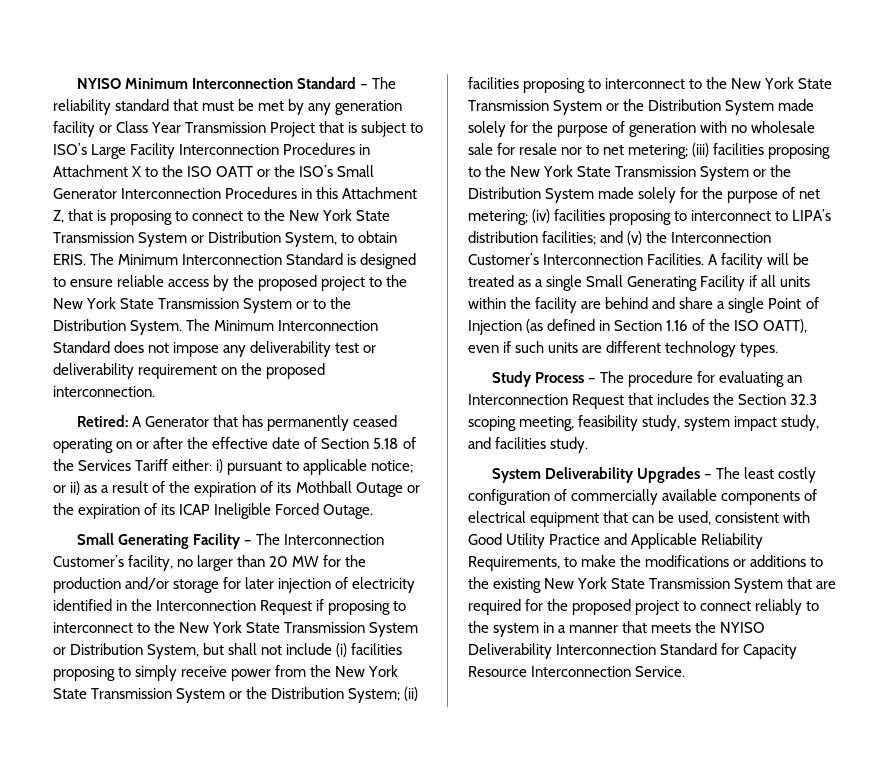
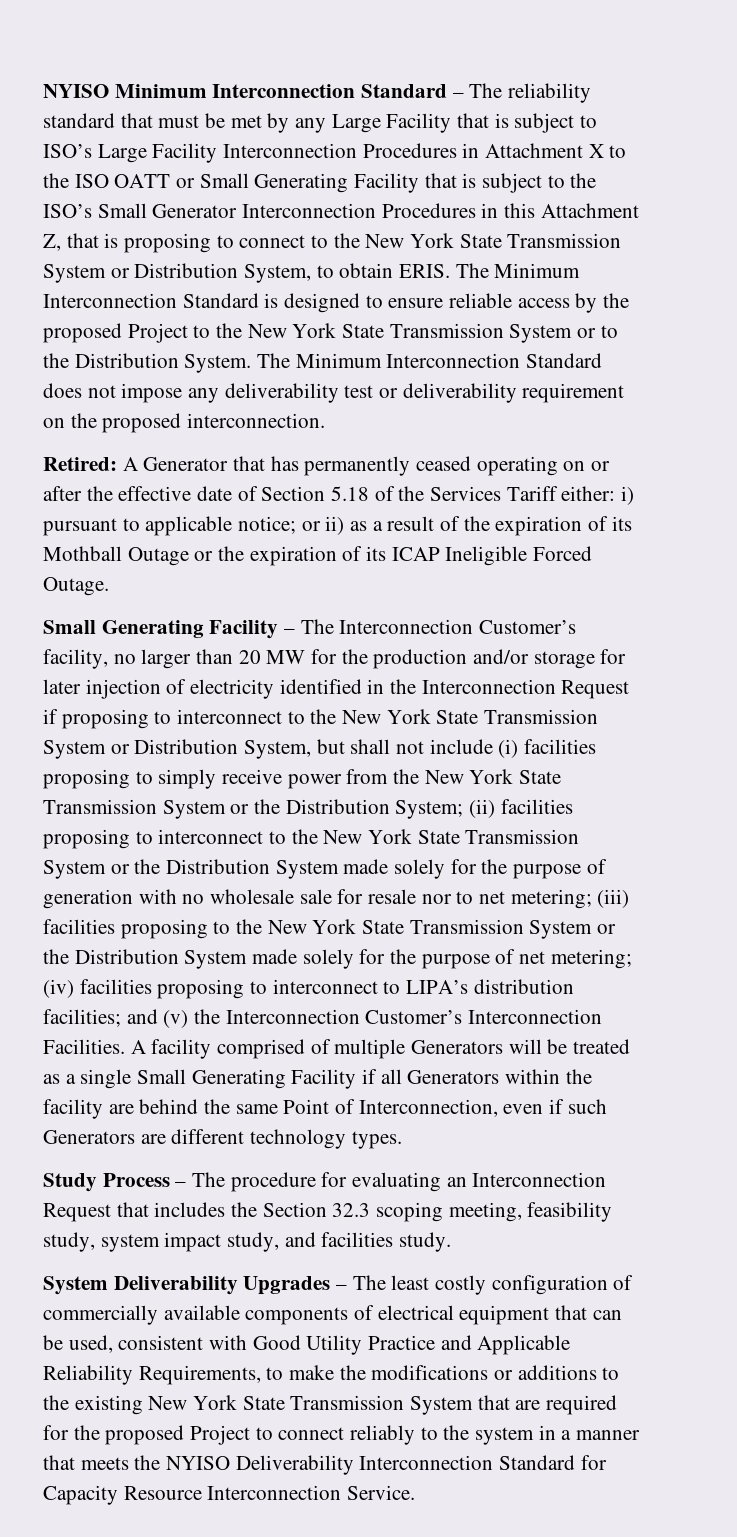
- NYISO Minimum Interconnection Standard – The reliability standard that must be met by any generation facility or Class Year Transmission Project that is subject to ISO’s Large Facility Interconnection Procedures in Attachment X to the ISO OATT or the ISO’s Small Generator Interconnection Procedures in this Attachment Z, that is proposing to connect to the New York State Transmission System or Distribution System, to obtain ERIS.
+ NYISO Minimum Interconnection Standard – The reliability standard that must be met by any Large Facility that is subject to ISO’s Large Facility Interconnection Procedures in Attachment X to the ISO OATT or Small Generating Facility that is subject to the ISO’s Small Generator Interconnection Procedures in this Attachment Z, that is proposing to connect to the New York State Transmission System or Distribution System, to obtain ERIS.
- The Minimum Interconnection Standard is designed to ensure reliable access by the proposed project to the New York State Transmission System or to the Distribution System.
+ The Minimum Interconnection Standard is designed to ensure reliable access by the proposed Project to the New York State Transmission System or to the Distribution System.
- A facility will be treated as a single Small Generating Facility if all units within the facility are behind and share a single Point of Injection (as defined in Section 1.16 of the ISO OATT), even if such units are different technology types.
+ A facility comprised of multiple Generators will be treated as a single Small Generating Facility if all Generators within the facility are behind the same Point of Interconnection, even if such Generators are different technology types.
- System Deliverability Upgrades – The least costly configuration of commercially available components of electrical equipment that can be used, consistent with Good Utility Practice and Applicable Reliability Requirements, to make the modifications or additions to the existing New York State Transmission System that are required for the proposed project to connect reliably to the system in a manner that meets the NYISO Deliverability Interconnection Standard for Capacity Resource Interconnection Service.
+ System Deliverability Upgrades – The least costly configuration of commercially available components of electrical equipment that can be used, consistent with Good Utility Practice and Applicable Reliability Requirements, to make the modifications or additions to the existing New York State Transmission System that are required for the proposed Project to connect reliably to the system in a manner that meets the NYISO Deliverability Interconnection Standard for Capacity Resource Interconnection Service.

